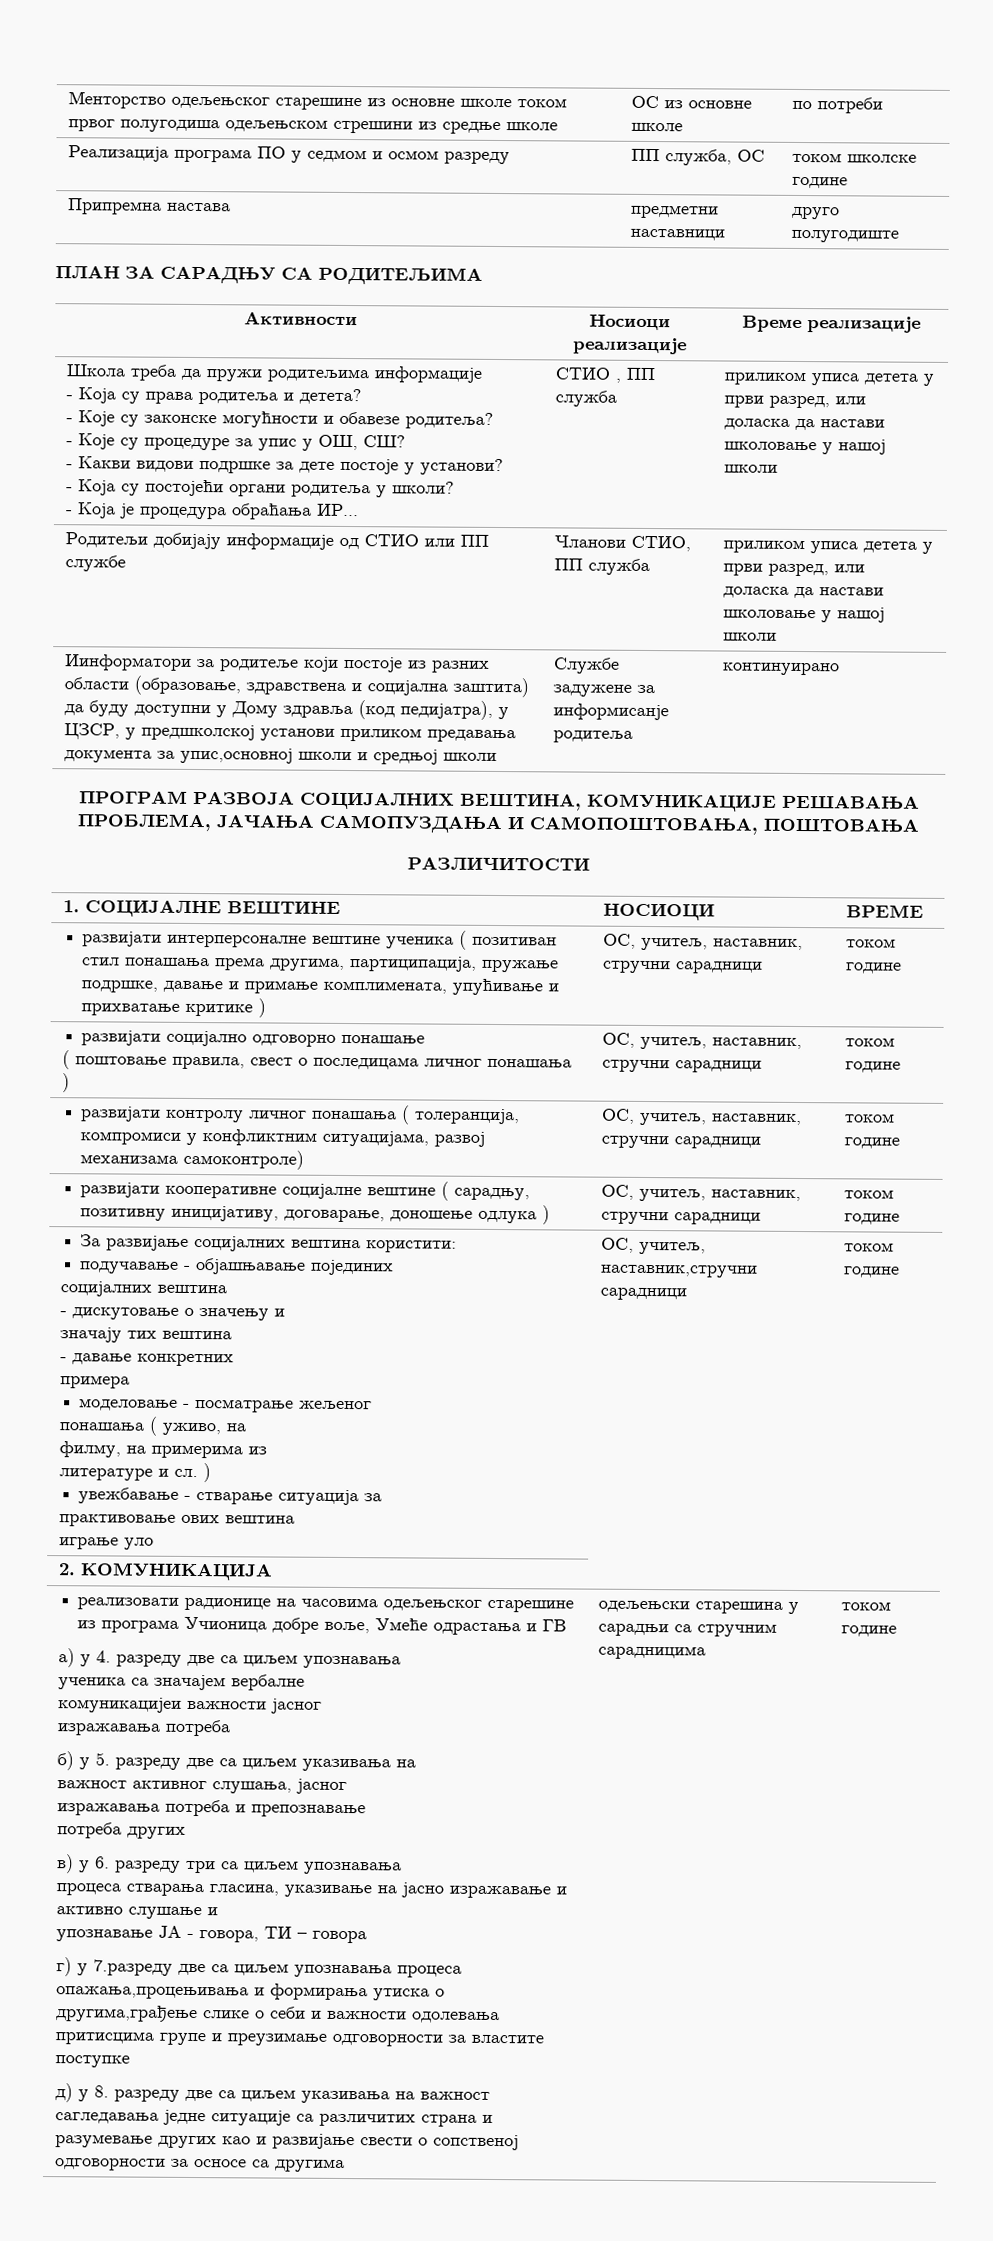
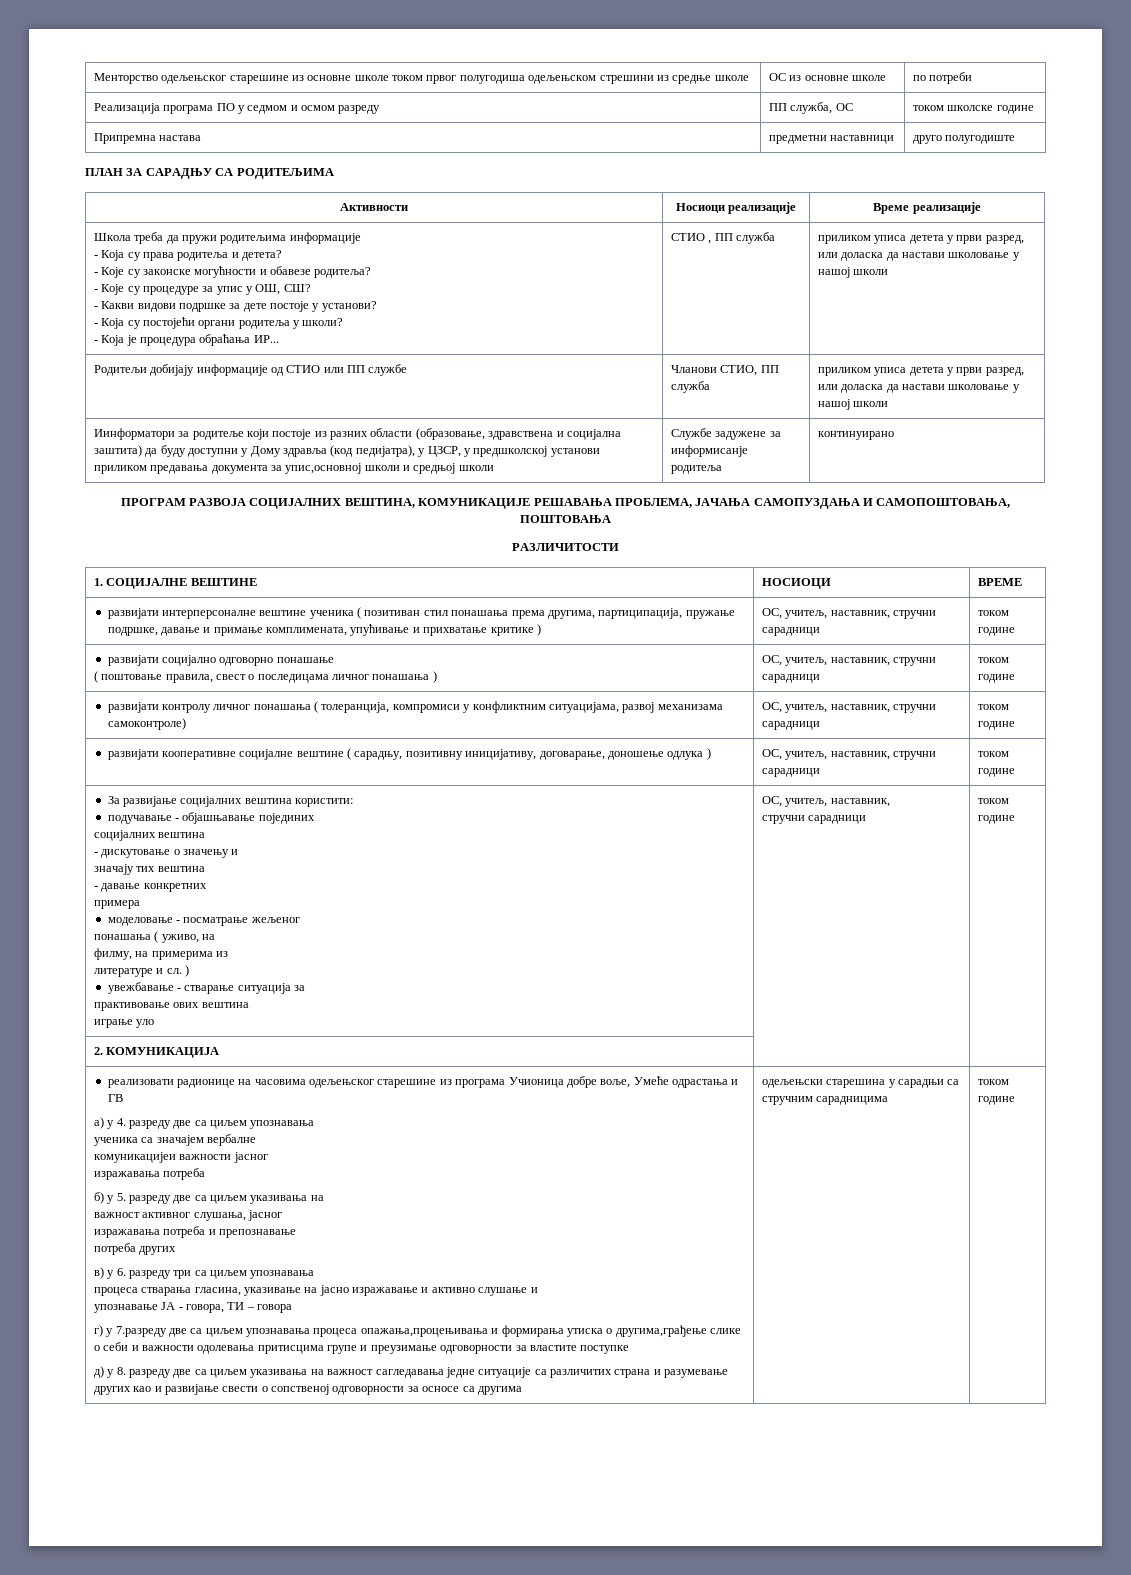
- играње уло | ОС, учитељ, наставник,стручни сарадници
+ играње уло | ОС, учитељ, наставник,
+ стручни сарадници

